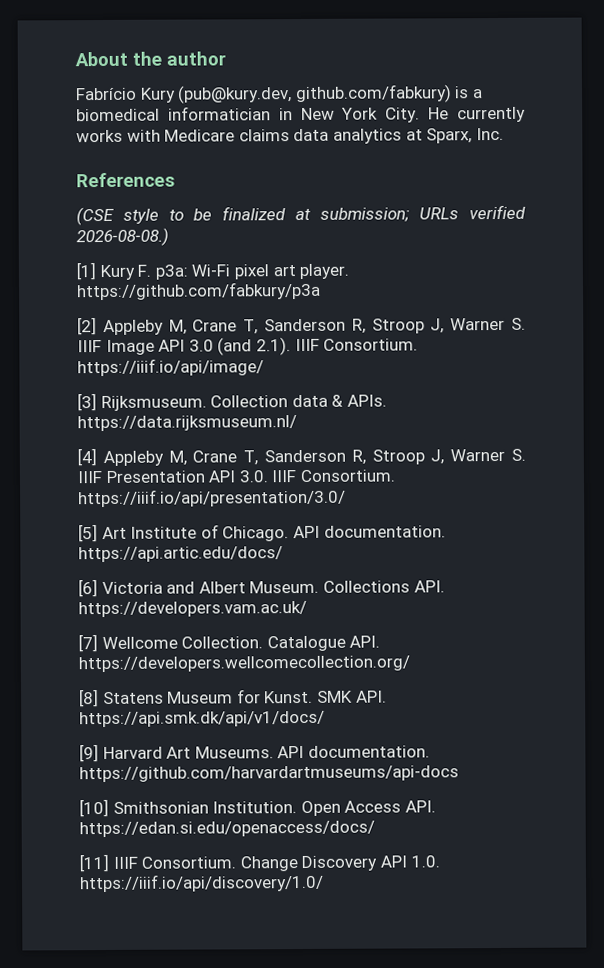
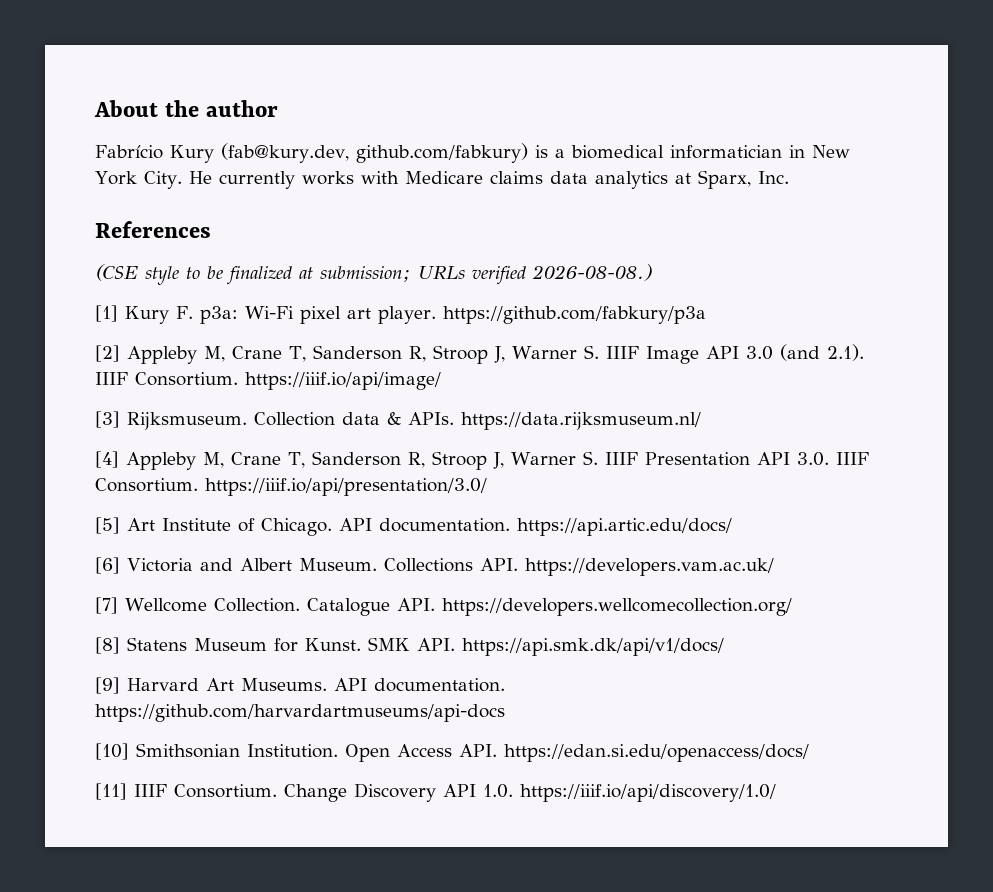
- Fabrício Kury (pub@kury.dev, github.com/fabkury) is a biomedical informatician in New York City.
+ Fabrício Kury (fab@kury.dev, github.com/fabkury) is a biomedical informatician in New York City.

